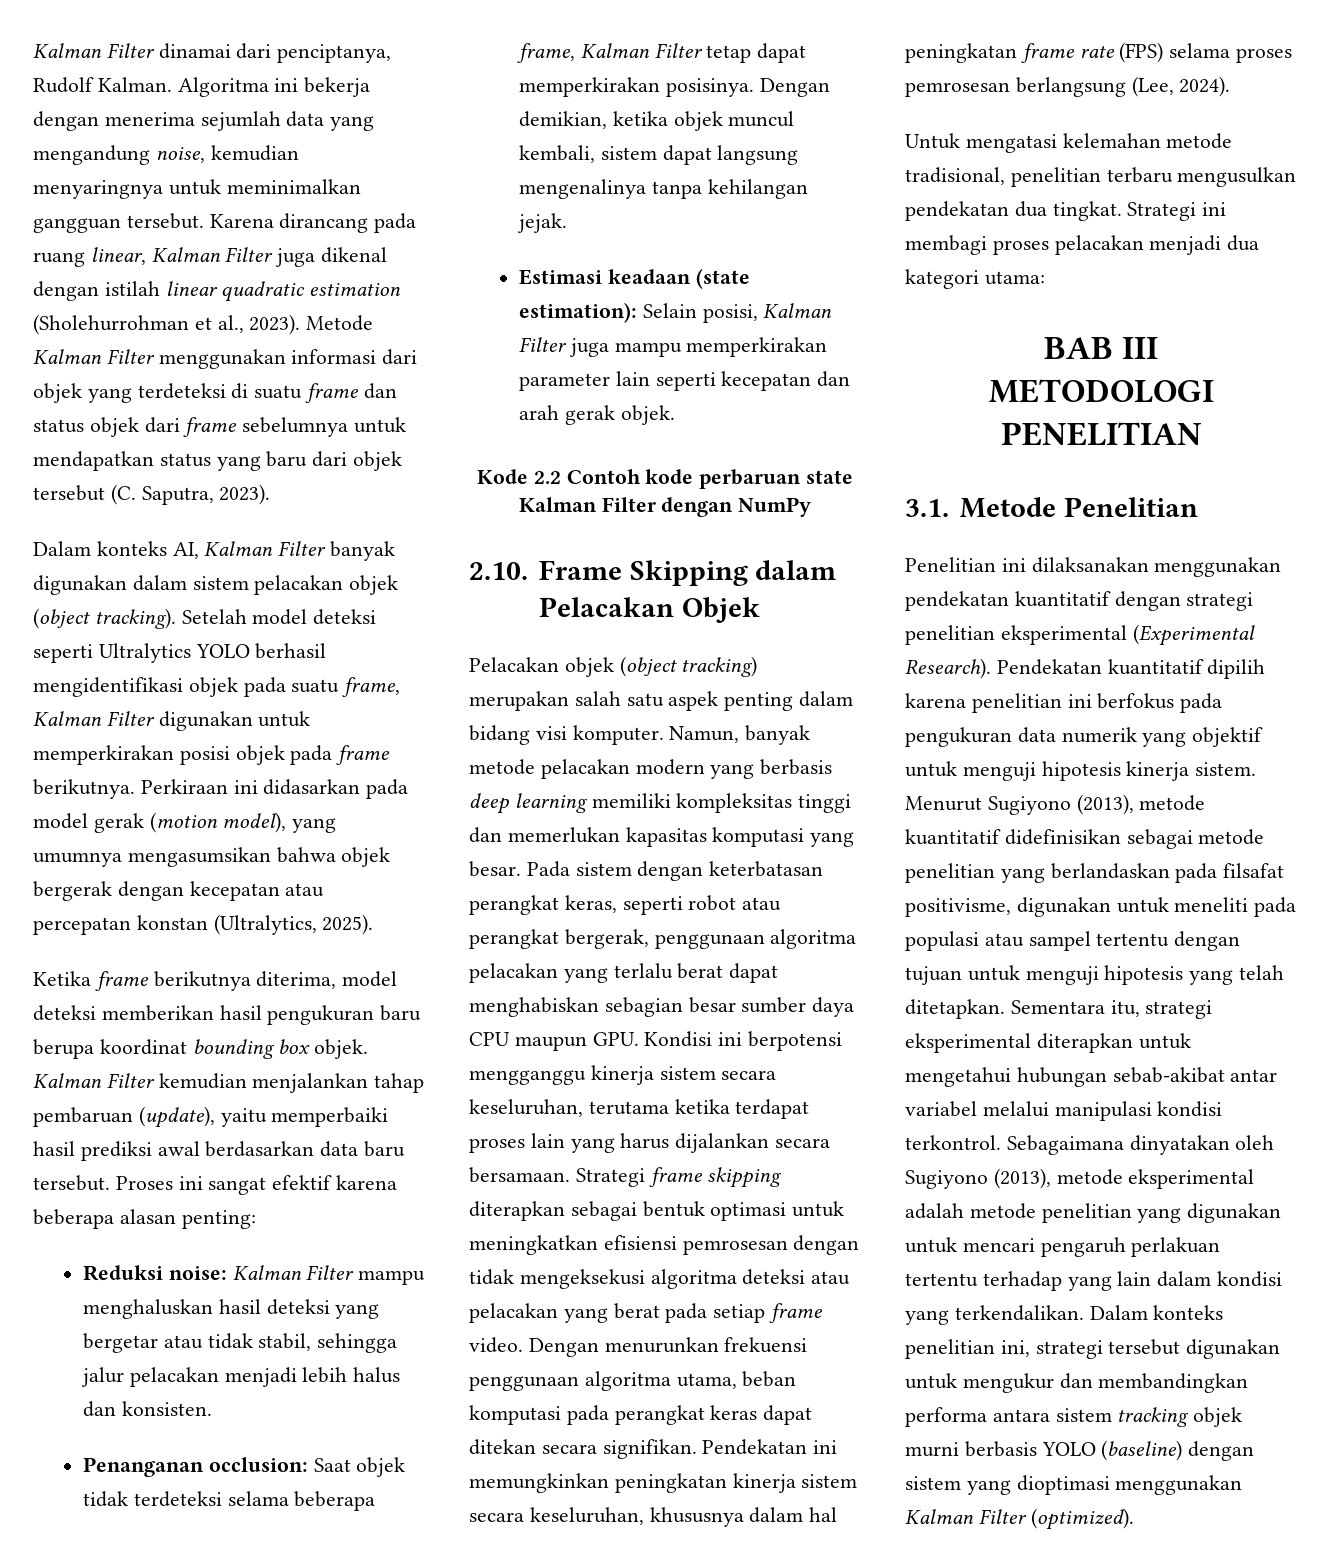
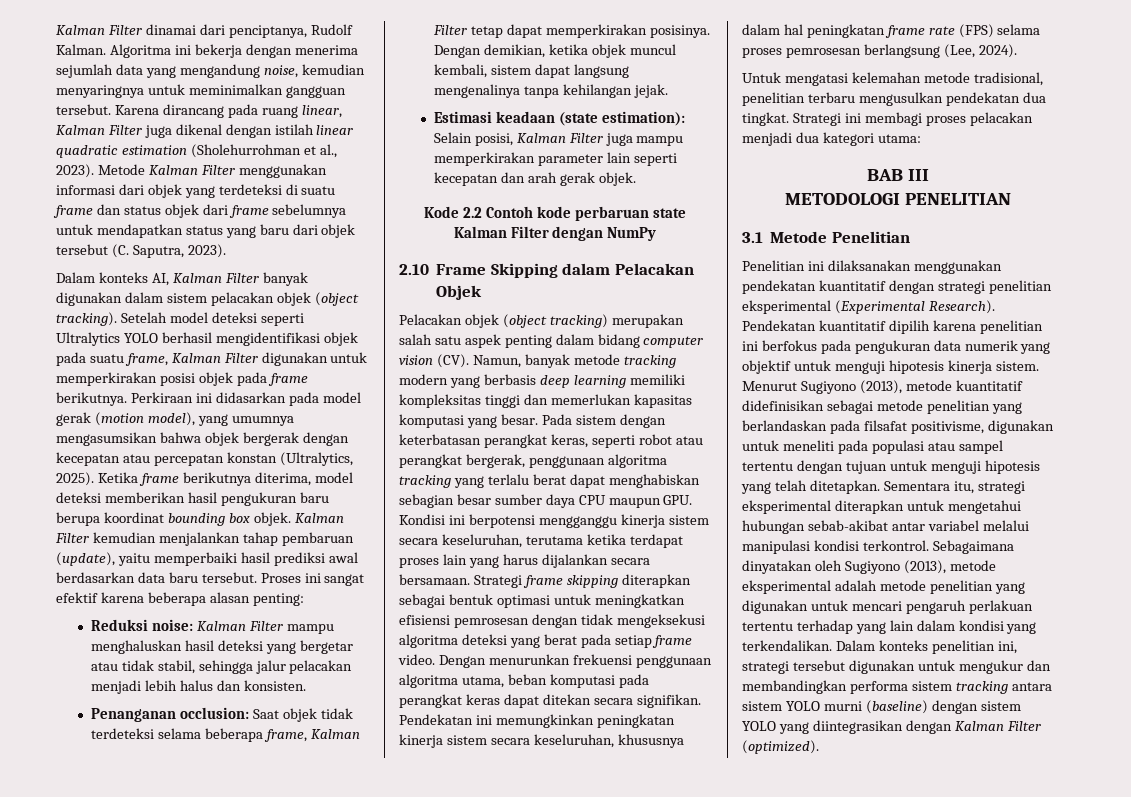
- Perkiraan ini didasarkan pada model gerak (motion model), yang umumnya mengasumsikan bahwa objek bergerak dengan kecepatan atau percepatan konstan (Ultralytics, 2025).
- Ketika frame berikutnya diterima, model deteksi memberikan hasil pengukuran baru berupa koordinat bounding box objek.
+ Perkiraan ini didasarkan pada model gerak (motion model), yang umumnya mengasumsikan bahwa objek bergerak dengan kecepatan atau percepatan konstan (Ultralytics, 2025). Ketika frame berikutnya diterima, model deteksi memberikan hasil pengukuran baru berupa koordinat bounding box objek.
- 2.10. Frame Skipping dalam Pelacakan Objek
+ 2.10 Frame Skipping dalam Pelacakan Objek
- Pelacakan objek (object tracking) merupakan salah satu aspek penting dalam bidang visi komputer. Namun, banyak metode pelacakan modern yang berbasis deep learning memiliki kompleksitas tinggi dan memerlukan kapasitas komputasi yang besar.
+ Pelacakan objek (object tracking) merupakan salah satu aspek penting dalam bidang computer vision (CV). Namun, banyak metode tracking modern yang berbasis deep learning memiliki kompleksitas tinggi dan memerlukan kapasitas komputasi yang besar.
- Pada sistem dengan keterbatasan perangkat keras, seperti robot atau perangkat bergerak, penggunaan algoritma pelacakan yang terlalu berat dapat menghabiskan sebagian besar sumber daya CPU maupun GPU. Kondisi ini berpotensi mengganggu kinerja sistem secara keseluruhan, terutama ketika terdapat proses lain yang harus dijalankan secara bersamaan.
+ Pada sistem dengan keterbatasan perangkat keras, seperti robot atau perangkat bergerak, penggunaan algoritma tracking yang terlalu berat dapat menghabiskan sebagian besar sumber daya CPU maupun GPU. Kondisi ini berpotensi mengganggu kinerja sistem secara keseluruhan, terutama ketika terdapat proses lain yang harus dijalankan secara bersamaan.
- Strategi frame skipping diterapkan sebagai bentuk optimasi untuk meningkatkan efisiensi pemrosesan dengan tidak mengeksekusi algoritma deteksi atau pelacakan yang berat pada setiap frame video.
+ Strategi frame skipping diterapkan sebagai bentuk optimasi untuk meningkatkan efisiensi pemrosesan dengan tidak mengeksekusi algoritma deteksi yang berat pada setiap frame video.
- 3.1. Metode Penelitian
+ 3.1 Metode Penelitian
- Dalam konteks penelitian ini, strategi tersebut digunakan untuk mengukur dan membandingkan performa antara sistem tracking objek murni berbasis YOLO (baseline) dengan sistem yang dioptimasi menggunakan Kalman Filter (optimized).
+ Dalam konteks penelitian ini, strategi tersebut digunakan untuk mengukur dan membandingkan performa sistem tracking antara sistem YOLO murni (baseline) dengan sistem YOLO yang diintegrasikan dengan Kalman Filter (optimized).

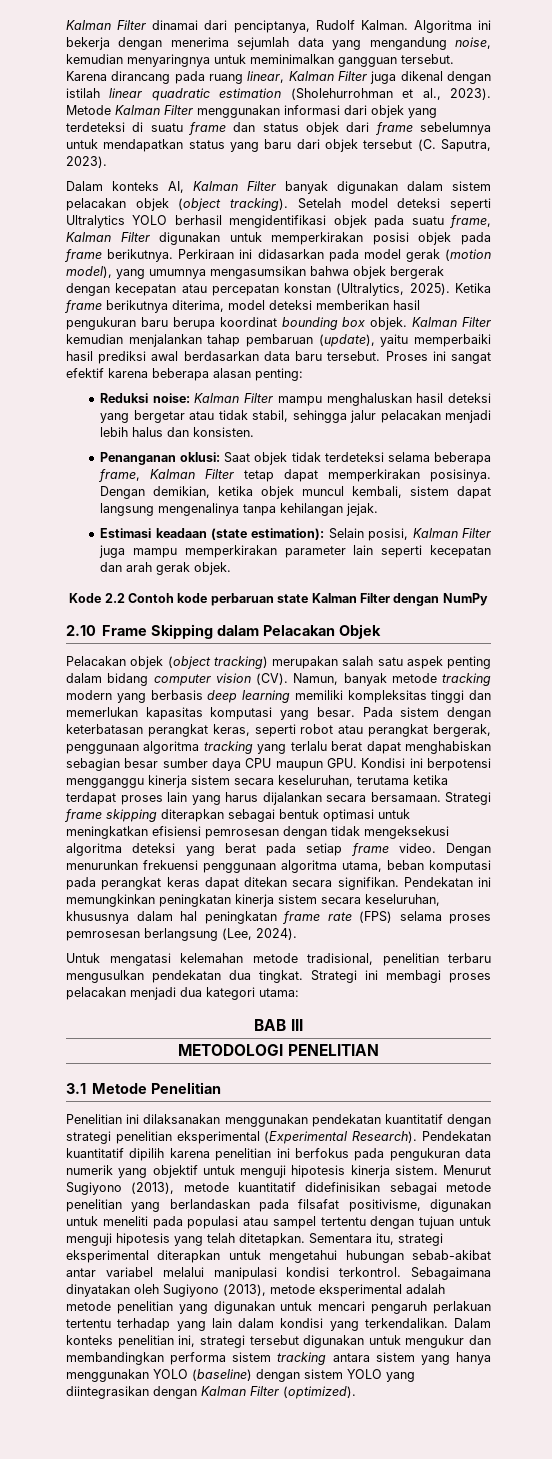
- Penanganan occlusion: Saat objek tidak terdeteksi selama beberapa frame, Kalman Filter tetap dapat memperkirakan posisinya.
+ Penanganan oklusi: Saat objek tidak terdeteksi selama beberapa frame, Kalman Filter tetap dapat memperkirakan posisinya.
- Dalam konteks penelitian ini, strategi tersebut digunakan untuk mengukur dan membandingkan performa sistem tracking antara sistem YOLO murni (baseline) dengan sistem YOLO yang diintegrasikan dengan Kalman Filter (optimized).
+ Dalam konteks penelitian ini, strategi tersebut digunakan untuk mengukur dan membandingkan performa sistem tracking antara sistem yang hanya menggunakan YOLO (baseline) dengan sistem YOLO yang diintegrasikan dengan Kalman Filter (optimized).

